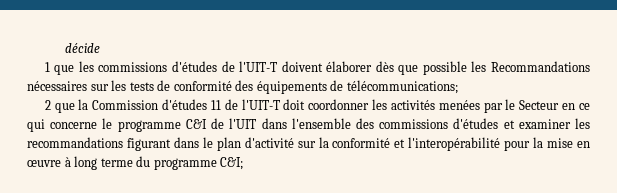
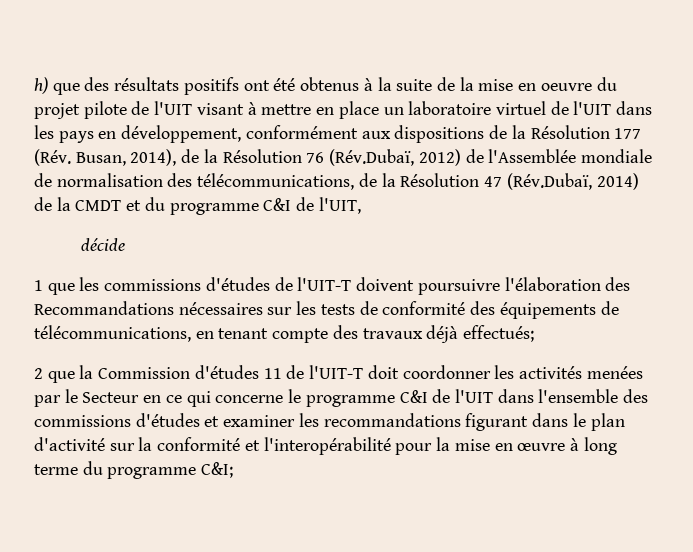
+ h) que des résultats positifs ont été obtenus à la suite de la mise en oeuvre du projet pilote de l'UIT visant à mettre en place un laboratoire virtuel de l'UIT dans les pays en développement, conformément aux dispositions de la Résolution 177 (Rév. Busan, 2014), de la Résolution 76 (Rév.Dubaï, 2012) de l'Assemblée mondiale de normalisation des télécommunications, de la Résolution 47 (Rév.Dubaï, 2014) de la CMDT et du programme C&I de l'UIT,
- 1 que les commissions d'études de l'UIT-T doivent élaborer dès que possible les Recommandations nécessaires sur les tests de conformité des équipements de télécommunications;
+ 1 que les commissions d'études de l'UIT-T doivent poursuivre l'élaboration des Recommandations nécessaires sur les tests de conformité des équipements de télécommunications, en tenant compte des travaux déjà effectués;

